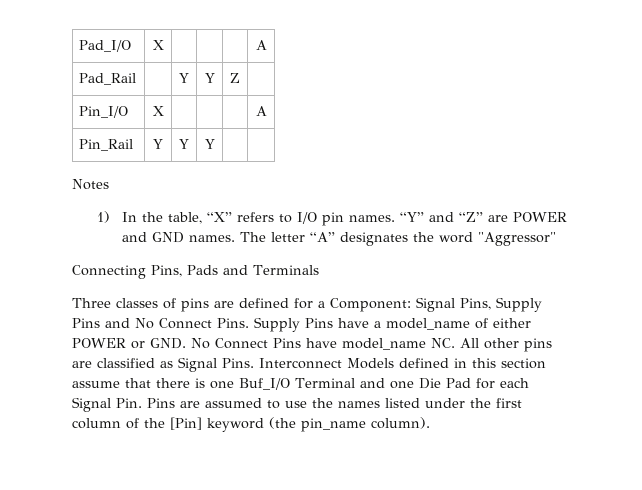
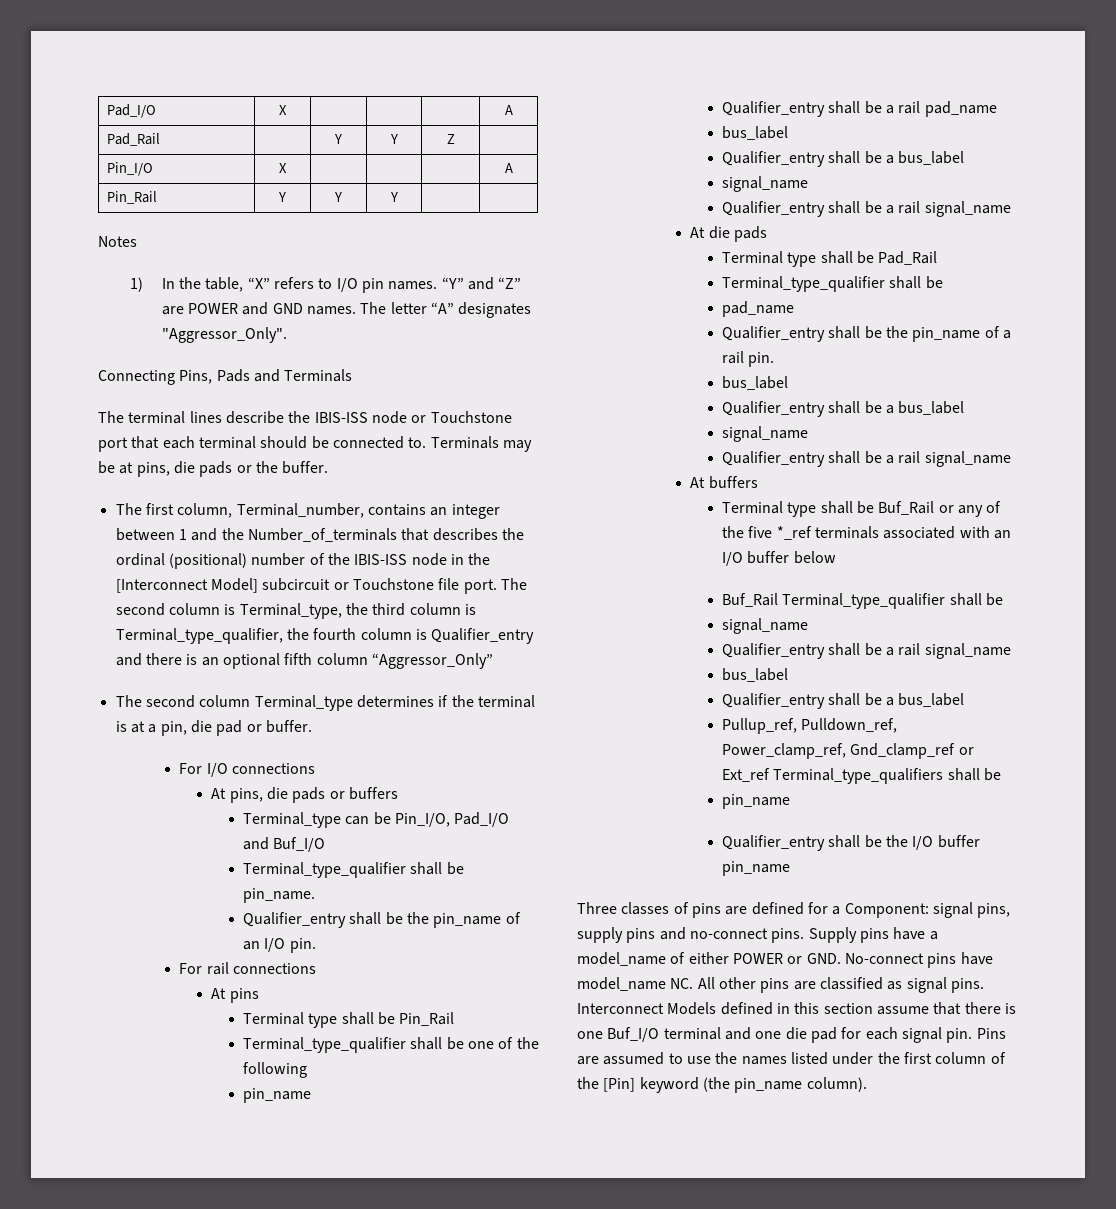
- The letter “A” designates the word "Aggressor"
+ The letter “A” designates "Aggressor_Only".
+ The terminal lines describe the IBIS-ISS node or Touchstone port that each terminal should be connected to. Terminals may be at pins, die pads or the buffer.
+ The first column, Terminal_number, contains an integer between 1 and the Number_of_terminals that describes the ordinal (positional) number of the IBIS-ISS node in the [Interconnect Model] subcircuit or Touchstone file port. The second column is Terminal_type, the third column is Terminal_type_qualifier, the fourth column is Qualifier_entry and there is an optional fifth column “Aggressor_Only”
+ The second column Terminal_type determines if the terminal is at a pin, die pad or buffer.
+ For I/O connections
+ At pins, die pads or buffers
+ Terminal_type can be Pin_I/O, Pad_I/O and Buf_I/O
+ Terminal_type_qualifier shall be pin_name.
+ Qualifier_entry shall be the pin_name of an I/O pin.
+ For rail connections
+ At pins
+ Terminal type shall be Pin_Rail
+ Terminal_type_qualifier shall be one of the following
+ pin_name
+ Qualifier_entry shall be a rail pad_name
+ bus_label
+ Qualifier_entry shall be a bus_label
+ signal_name
+ Qualifier_entry shall be a rail signal_name
+ At die pads
+ Terminal type shall be Pad_Rail
+ Terminal_type_qualifier shall be
+ pad_name
+ Qualifier_entry shall be the pin_name of a rail pin.
+ bus_label
+ Qualifier_entry shall be a bus_label
+ signal_name
+ Qualifier_entry shall be a rail signal_name
+ At buffers
+ Terminal type shall be Buf_Rail or any of the five *_ref terminals associated with an I/O buffer below
+ Buf_Rail Terminal_type_qualifier shall be
+ signal_name
+ Qualifier_entry shall be a rail signal_name
+ bus_label
+ Qualifier_entry shall be a bus_label
+ Pullup_ref, Pulldown_ref, Power_clamp_ref, Gnd_clamp_ref or Ext_ref Terminal_type_qualifiers shall be
+ pin_name
+ Qualifier_entry shall be the I/O buffer pin_name
- Three classes of pins are defined for a Component: Signal Pins, Supply Pins and No Connect Pins. Supply Pins have a model_name of either POWER or GND. No Connect Pins have model_name NC. All other pins are classified as Signal Pins.
+ Three classes of pins are defined for a Component: signal pins, supply pins and no-connect pins. Supply pins have a model_name of either POWER or GND. No-connect pins have model_name NC. All other pins are classified as signal pins.
- Interconnect Models defined in this section assume that there is one Buf_I/O Terminal and one Die Pad for each Signal Pin. Pins are assumed to use the names listed under the first column of the [Pin] keyword (the pin_name column).
+ Interconnect Models defined in this section assume that there is one Buf_I/O terminal and one die pad for each signal pin. Pins are assumed to use the names listed under the first column of the [Pin] keyword (the pin_name column).

